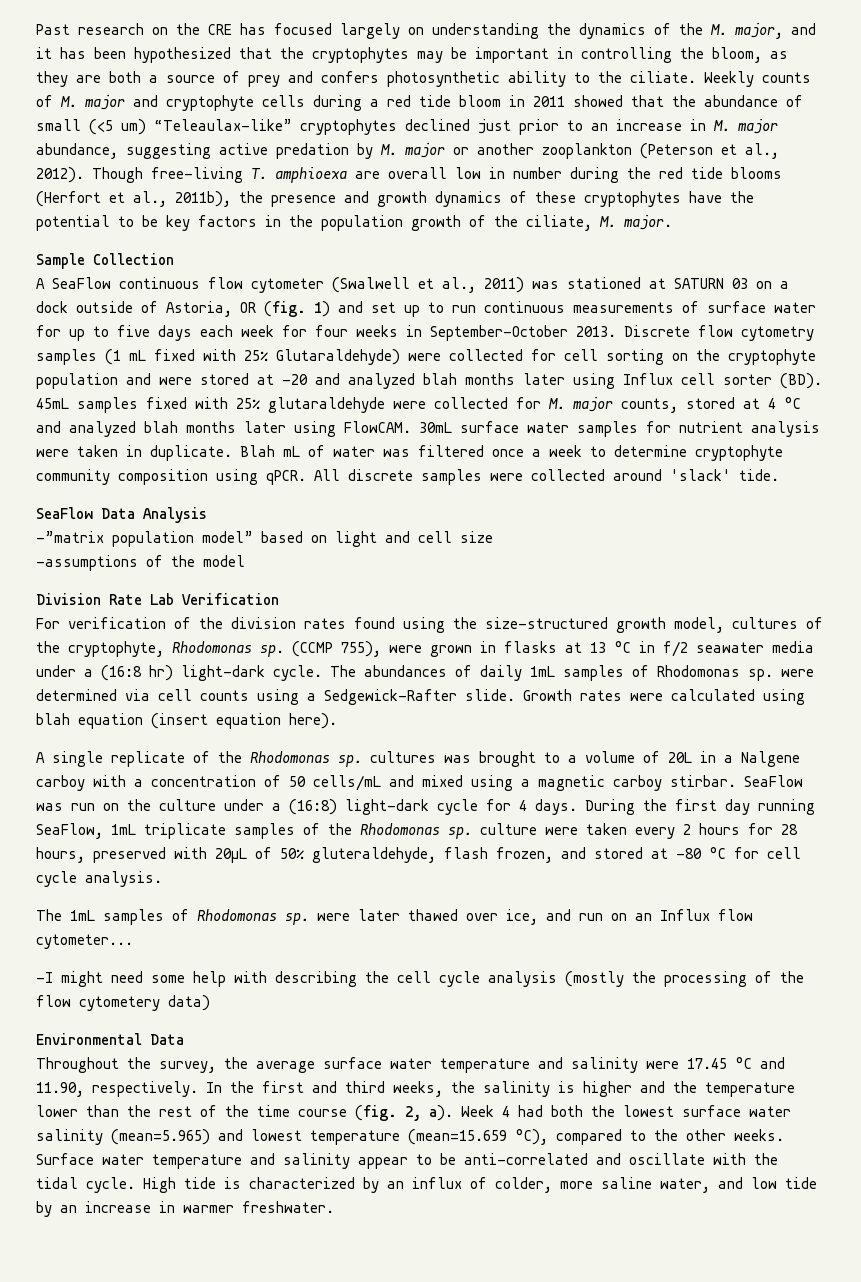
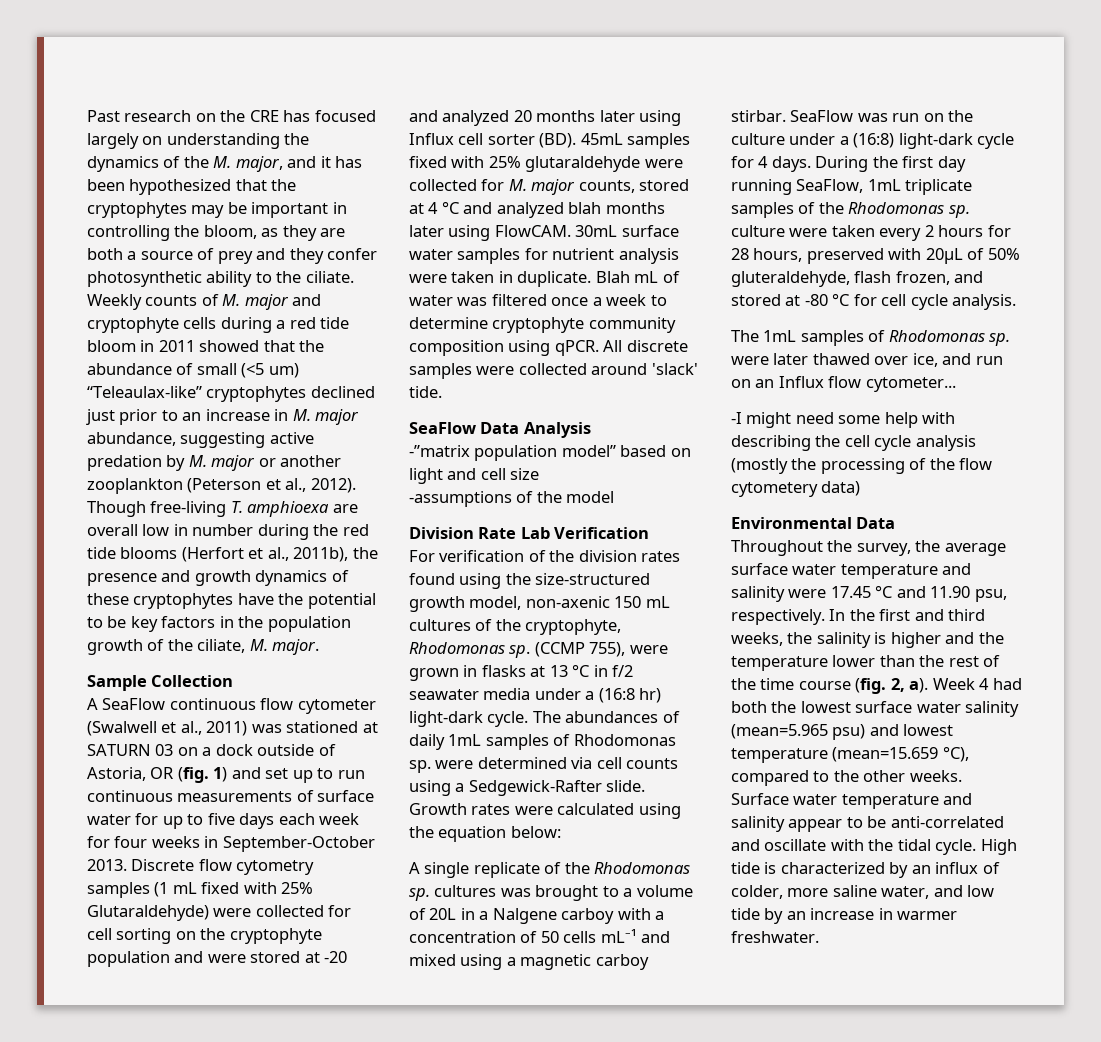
- Past research on the CRE has focused largely on understanding the dynamics of the M. major, and it has been hypothesized that the cryptophytes may be important in controlling the bloom, as they are both a source of prey and confers photosynthetic ability to the ciliate.
+ Past research on the CRE has focused largely on understanding the dynamics of the M. major, and it has been hypothesized that the cryptophytes may be important in controlling the bloom, as they are both a source of prey and they confer photosynthetic ability to the ciliate.
- Discrete flow cytometry samples (1 mL fixed with 25% Glutaraldehyde) were collected for cell sorting on the cryptophyte population and were stored at -20 and analyzed blah months later using Influx cell sorter (BD). 45mL samples fixed with 25% glutaraldehyde were collected for M. major counts, stored at 4 °C and analyzed blah months later using FlowCAM.
+ Discrete flow cytometry samples (1 mL fixed with 25% Glutaraldehyde) were collected for cell sorting on the cryptophyte population and were stored at -20 and analyzed 20 months later using Influx cell sorter (BD). 45mL samples fixed with 25% glutaraldehyde were collected for M. major counts, stored at 4 °C and analyzed blah months later using FlowCAM.
- For verification of the division rates found using the size-structured growth model, cultures of the cryptophyte, Rhodomonas sp.
+ For verification of the division rates found using the size-structured growth model, non-axenic 150 mL cultures of the cryptophyte, Rhodomonas sp.
- Growth rates were calculated using blah equation (insert equation here).
+ Growth rates were calculated using the equation below:
- A single replicate of the Rhodomonas sp. cultures was brought to a volume of 20L in a Nalgene carboy with a concentration of 50 cells/mL and mixed using a magnetic carboy stirbar.
+ A single replicate of the Rhodomonas sp. cultures was brought to a volume of 20L in a Nalgene carboy with a concentration of 50 cells mL⁻¹ and mixed using a magnetic carboy stirbar.
- Throughout the survey, the average surface water temperature and salinity were 17.45 °C and 11.90, respectively.
+ Throughout the survey, the average surface water temperature and salinity were 17.45 °C and 11.90 psu, respectively.
- Week 4 had both the lowest surface water salinity (mean=5.965) and lowest temperature (mean=15.659 °C), compared to the other weeks.
+ Week 4 had both the lowest surface water salinity (mean=5.965 psu) and lowest temperature (mean=15.659 °C), compared to the other weeks.

